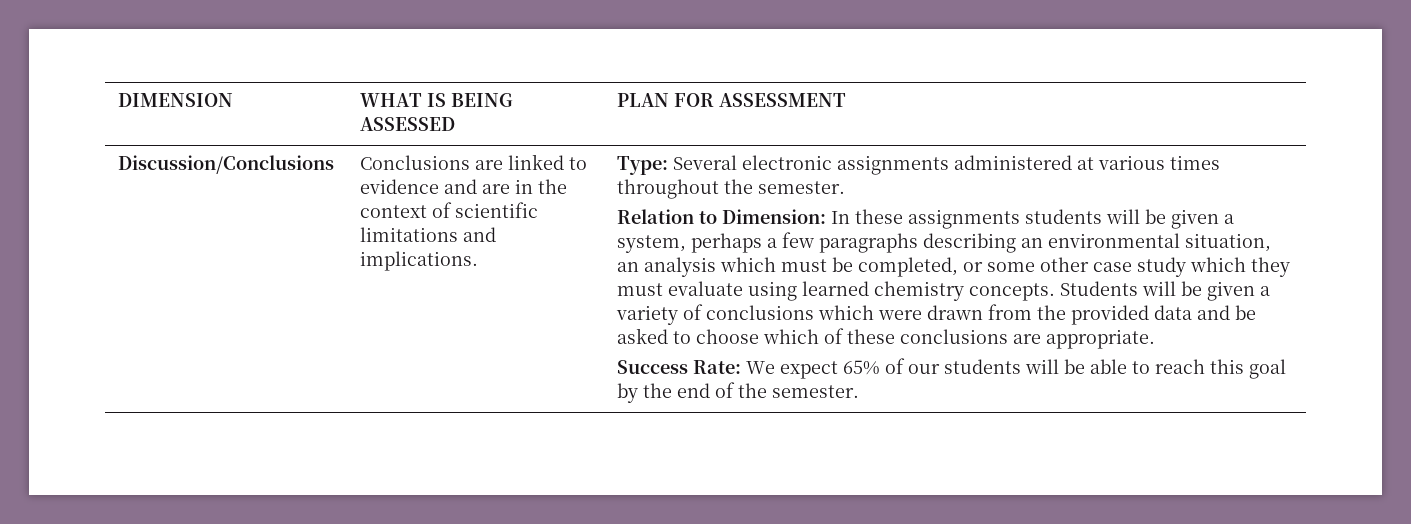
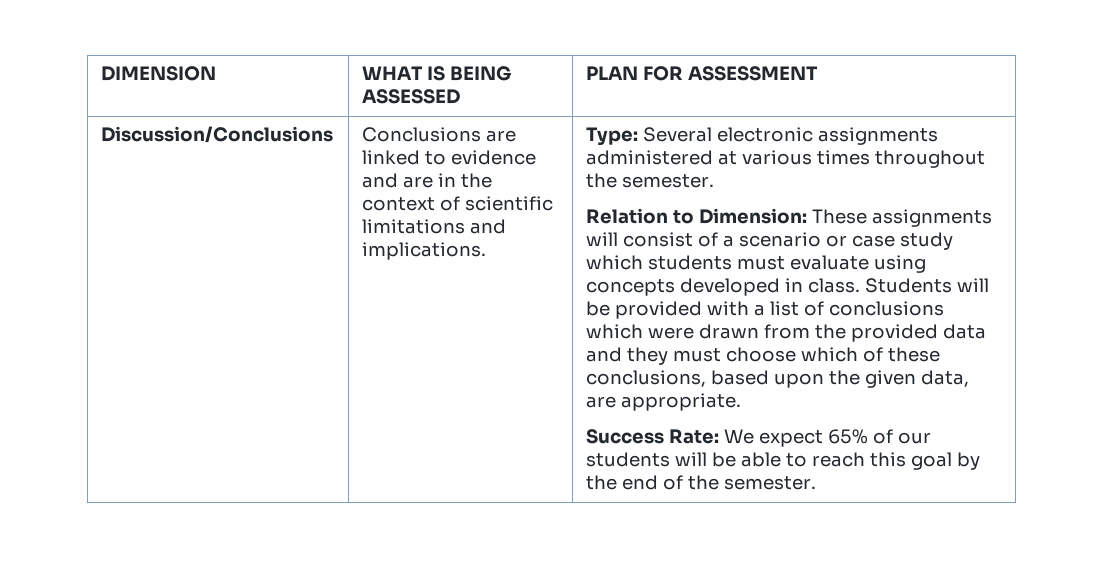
- Relation to Dimension: In these assignments students will be given a system, perhaps a few paragraphs describing an environmental situation, an analysis which must be completed, or some other case study which they must evaluate using learned chemistry concepts. Students will be given a variety of conclusions which were drawn from the provided data and be asked to choose which of these conclusions are appropriate.
+ Relation to Dimension: These assignments will consist of a scenario or case study which students must evaluate using concepts developed in class. Students will be provided with a list of conclusions which were drawn from the provided data and they must choose which of these conclusions, based upon the given data, are appropriate.

